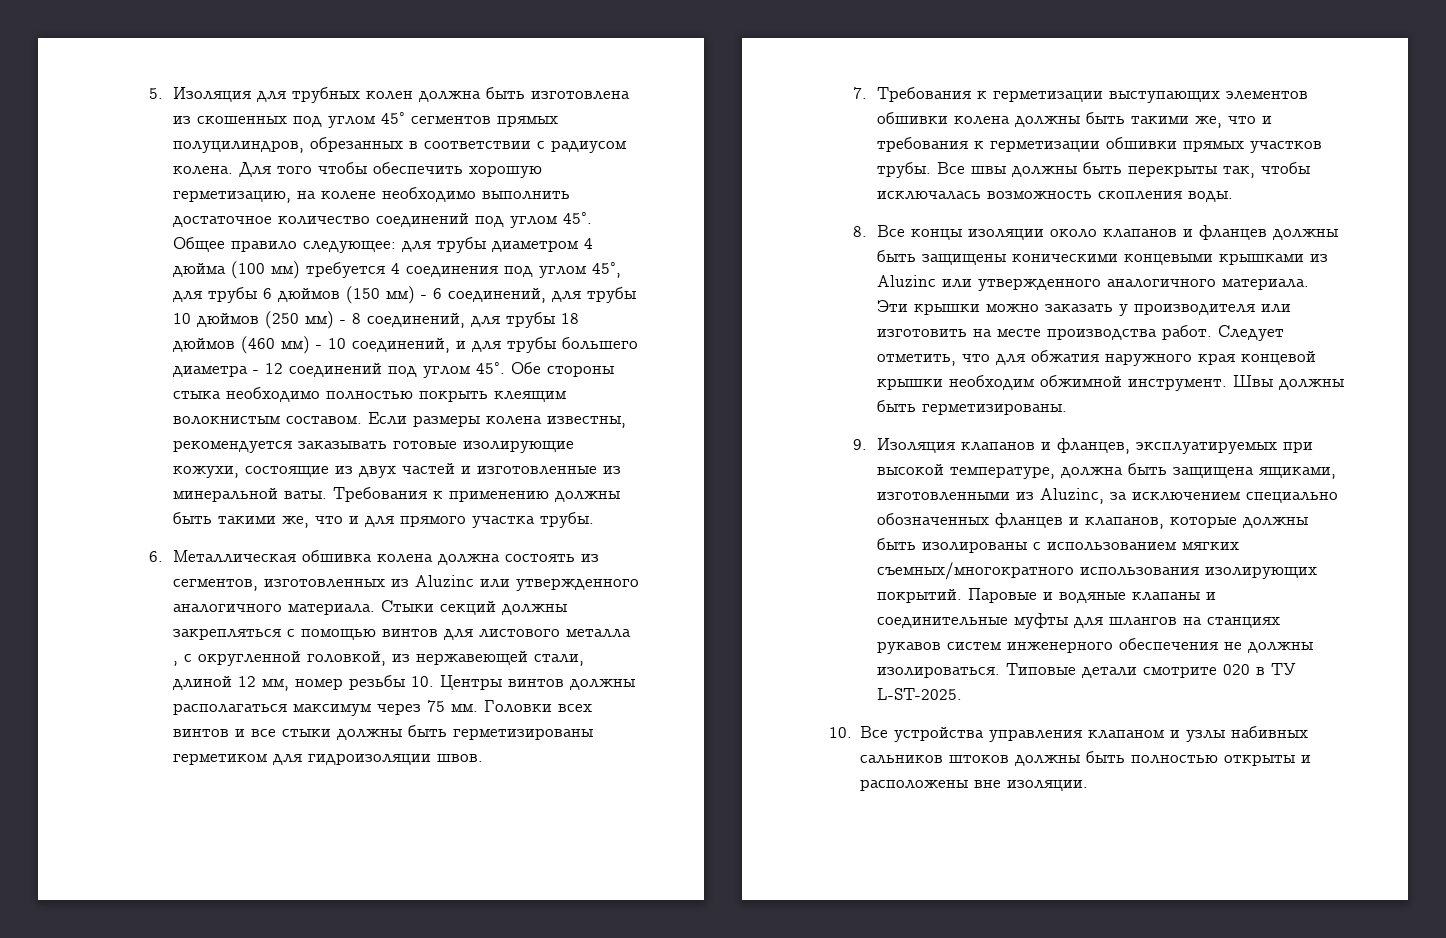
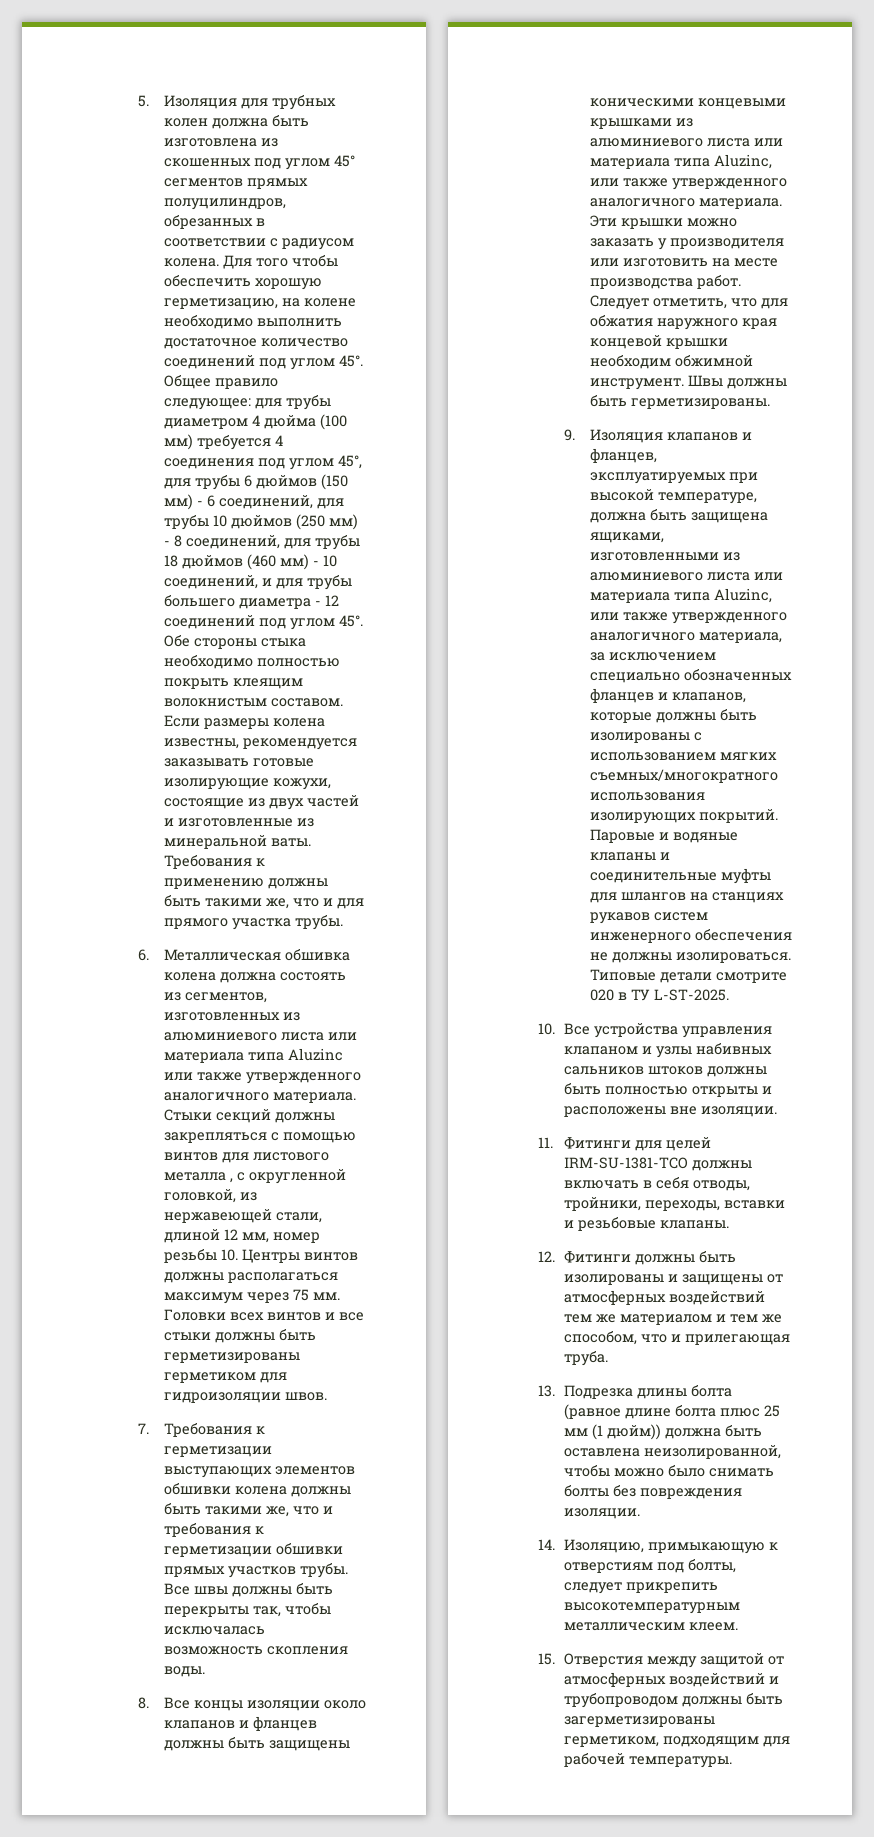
- 6. Металлическая обшивка колена должна состоять из сегментов, изготовленных из Aluzinc или утвержденного аналогичного материала.
+ 6. Металлическая обшивка колена должна состоять из сегментов, изготовленных из алюминиевого листа или материала типа Aluzinc или также утвержденного аналогичного материала.
- 8. Все концы изоляции около клапанов и фланцев должны быть защищены коническими концевыми крышками из Aluzinc или утвержденного аналогичного материала.
+ 8. Все концы изоляции около клапанов и фланцев должны быть защищены коническими концевыми крышками из алюминиевого листа или материала типа Aluzinc, или также утвержденного аналогичного материала.
- 9. Изоляция клапанов и фланцев, эксплуатируемых при высокой температуре, должна быть защищена ящиками, изготовленными из Aluzinc, за исключением специально обозначенных фланцев и клапанов, которые должны быть изолированы с использованием мягких съемных/многократного использования изолирующих покрытий.
+ 9. Изоляция клапанов и фланцев, эксплуатируемых при высокой температуре, должна быть защищена ящиками, изготовленными из алюминиевого листа или материала типа Aluzinc, или также утвержденного аналогичного материала, за исключением специально обозначенных фланцев и клапанов, которые должны быть изолированы с использованием мягких съемных/многократного использования изолирующих покрытий.
+ 11. Фитинги для целей IRM-SU-1381-TCO должны включать в себя отводы, тройники, переходы, вставки и резьбовые клапаны.
+ 12. Фитинги должны быть изолированы и защищены от атмосферных воздействий тем же материалом и тем же способом, что и прилегающая труба.
+ 13. Подрезка длины болта (равное длине болта плюс 25 мм (1 дюйм)) должна быть оставлена неизолированной, чтобы можно было снимать болты без повреждения изоляции.
+ 14. Изоляцию, примыкающую к отверстиям под болты, следует прикрепить высокотемпературным металлическим клеем.
+ 15. Отверстия между защитой от атмосферных воздействий и трубопроводом должны быть загерметизированы герметиком, подходящим для рабочей температуры.

